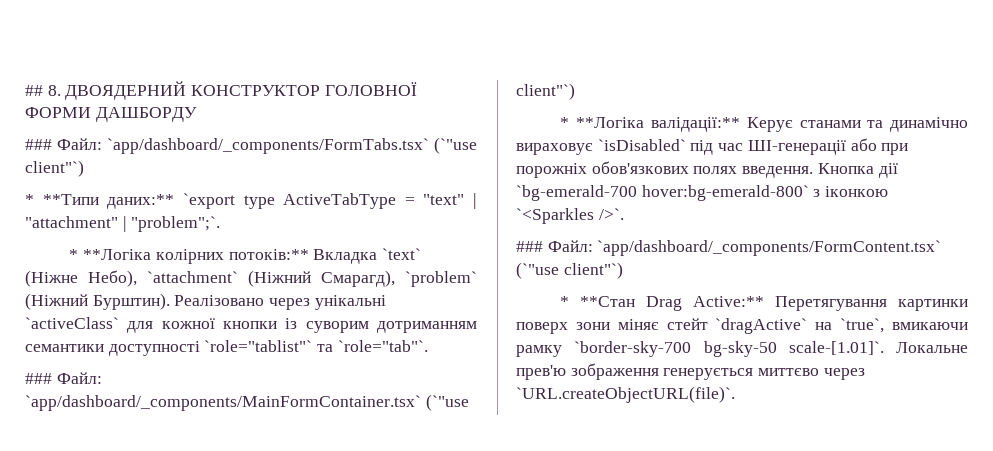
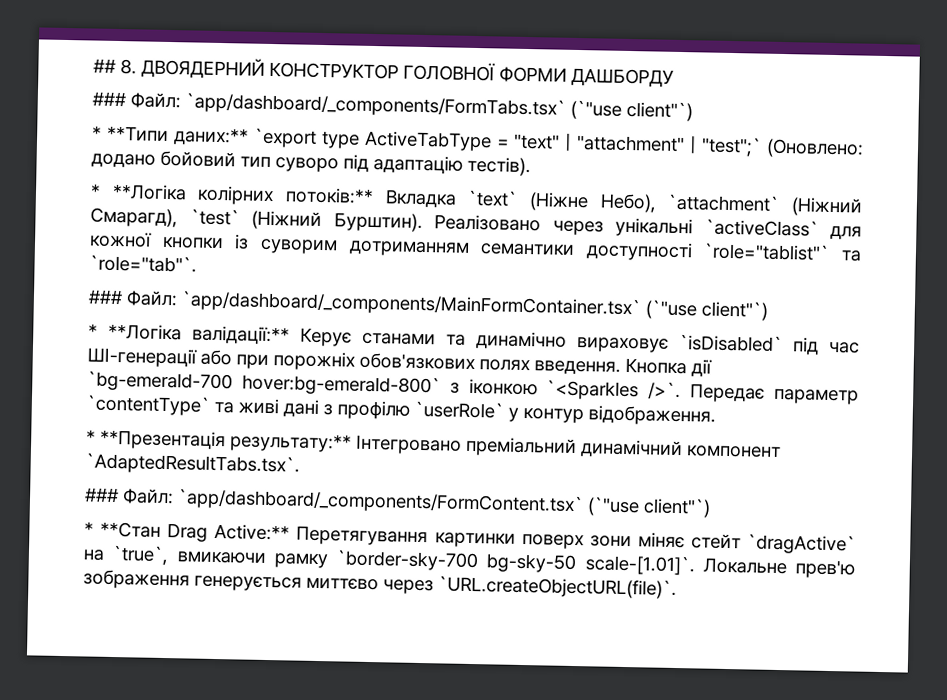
- * **Типи даних:** `export type ActiveTabType = "text" | "attachment" | "problem";`.
+ * **Типи даних:** `export type ActiveTabType = "text" | "attachment" | "test";` (Оновлено: додано бойовий тип суворо під адаптацію тестів).
- * **Логіка колірних потоків:** Вкладка `text` (Ніжне Небо), `attachment` (Ніжний Смарагд), `problem` (Ніжний Бурштин).
+ * **Логіка колірних потоків:** Вкладка `text` (Ніжне Небо), `attachment` (Ніжний Смарагд), `test` (Ніжний Бурштин).
+ Передає параметр `contentType` та живі дані з профілю `userRole` у контур відображення.
+ * **Презентація результату:** Інтегровано преміальний динамічний компонент `AdaptedResultTabs.tsx`.

